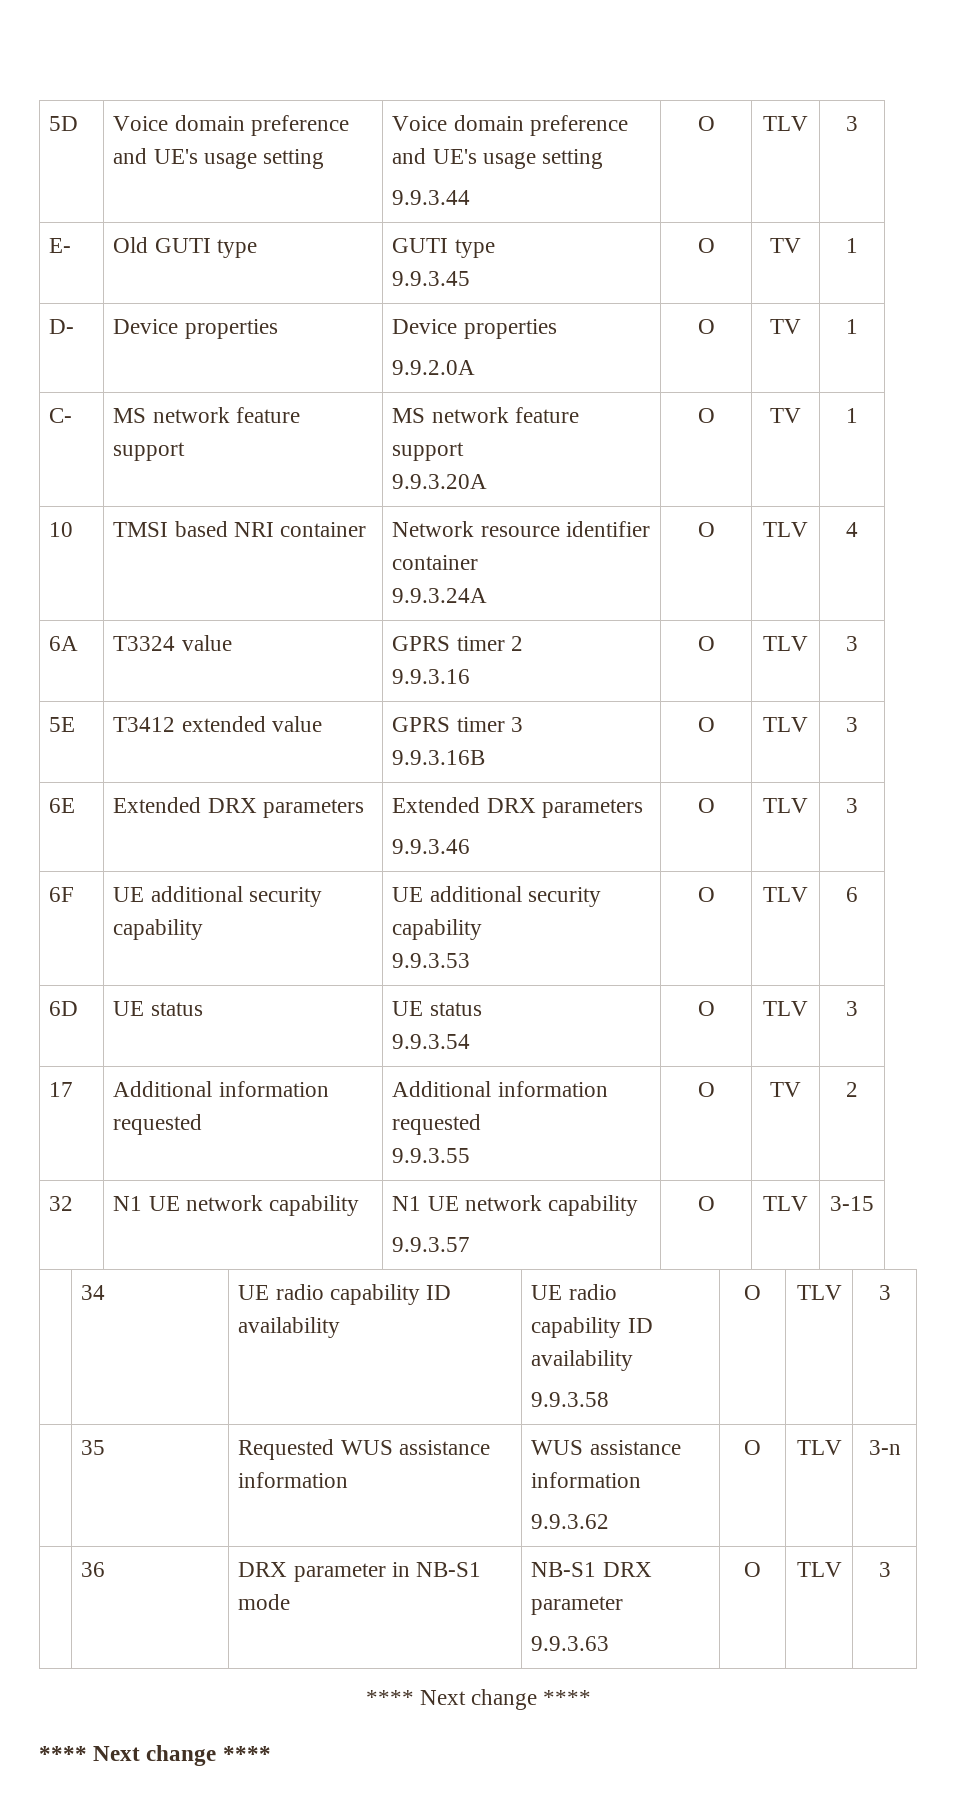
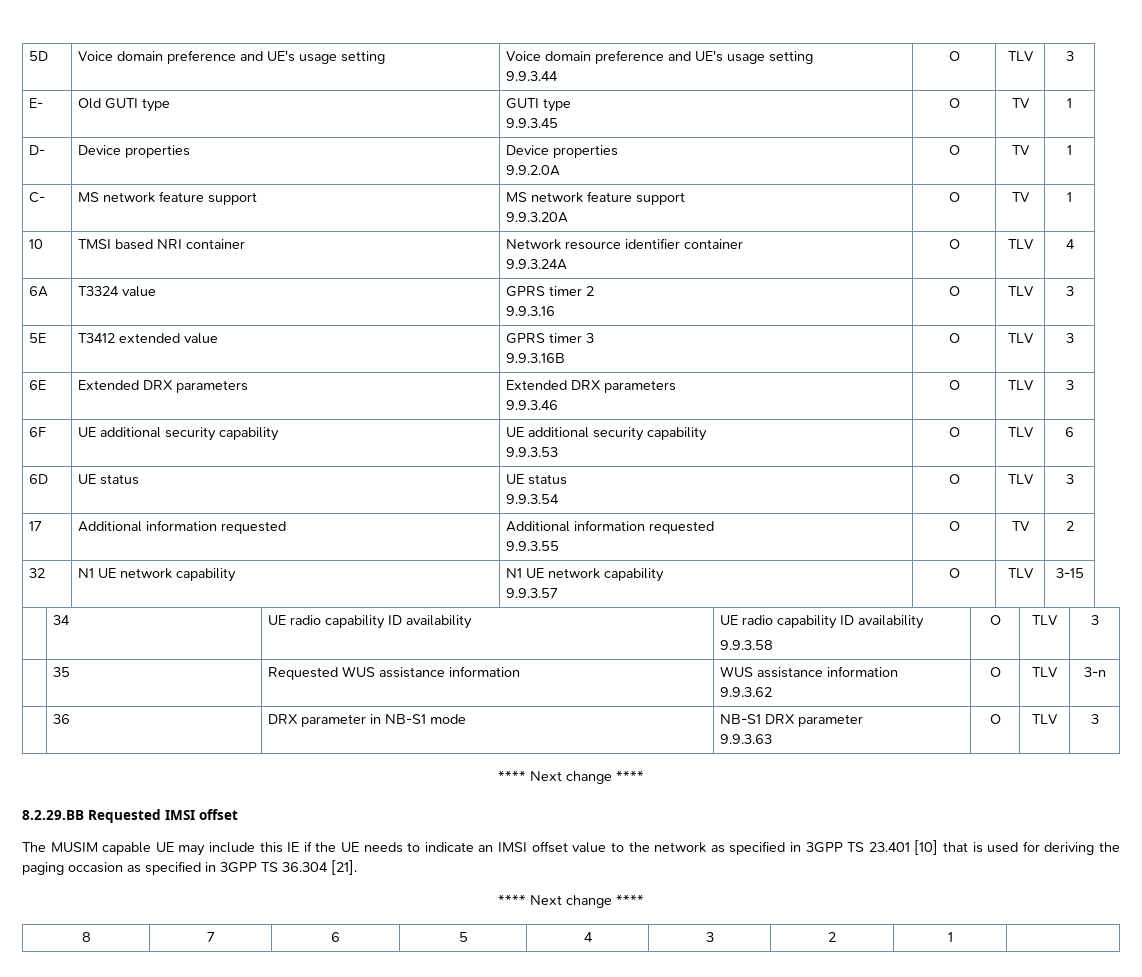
  | 36 | DRX parameter in NB-S1 mode | NB-S1 DRX parameter
  9.9.3.63 | O | TLV | 3
  **** Next change ****
+ 8.2.29.BB Requested IMSI offset
+ The MUSIM capable UE may include this IE if the UE needs to indicate an IMSI offset value to the network as specified in 3GPP TS 23.401 [10] that is used for deriving the paging occasion as specified in 3GPP TS 36.304 [21].
  **** Next change ****
+ 8 | 7 | 6 | 5 | 4 | 3 | 2 | 1 |

